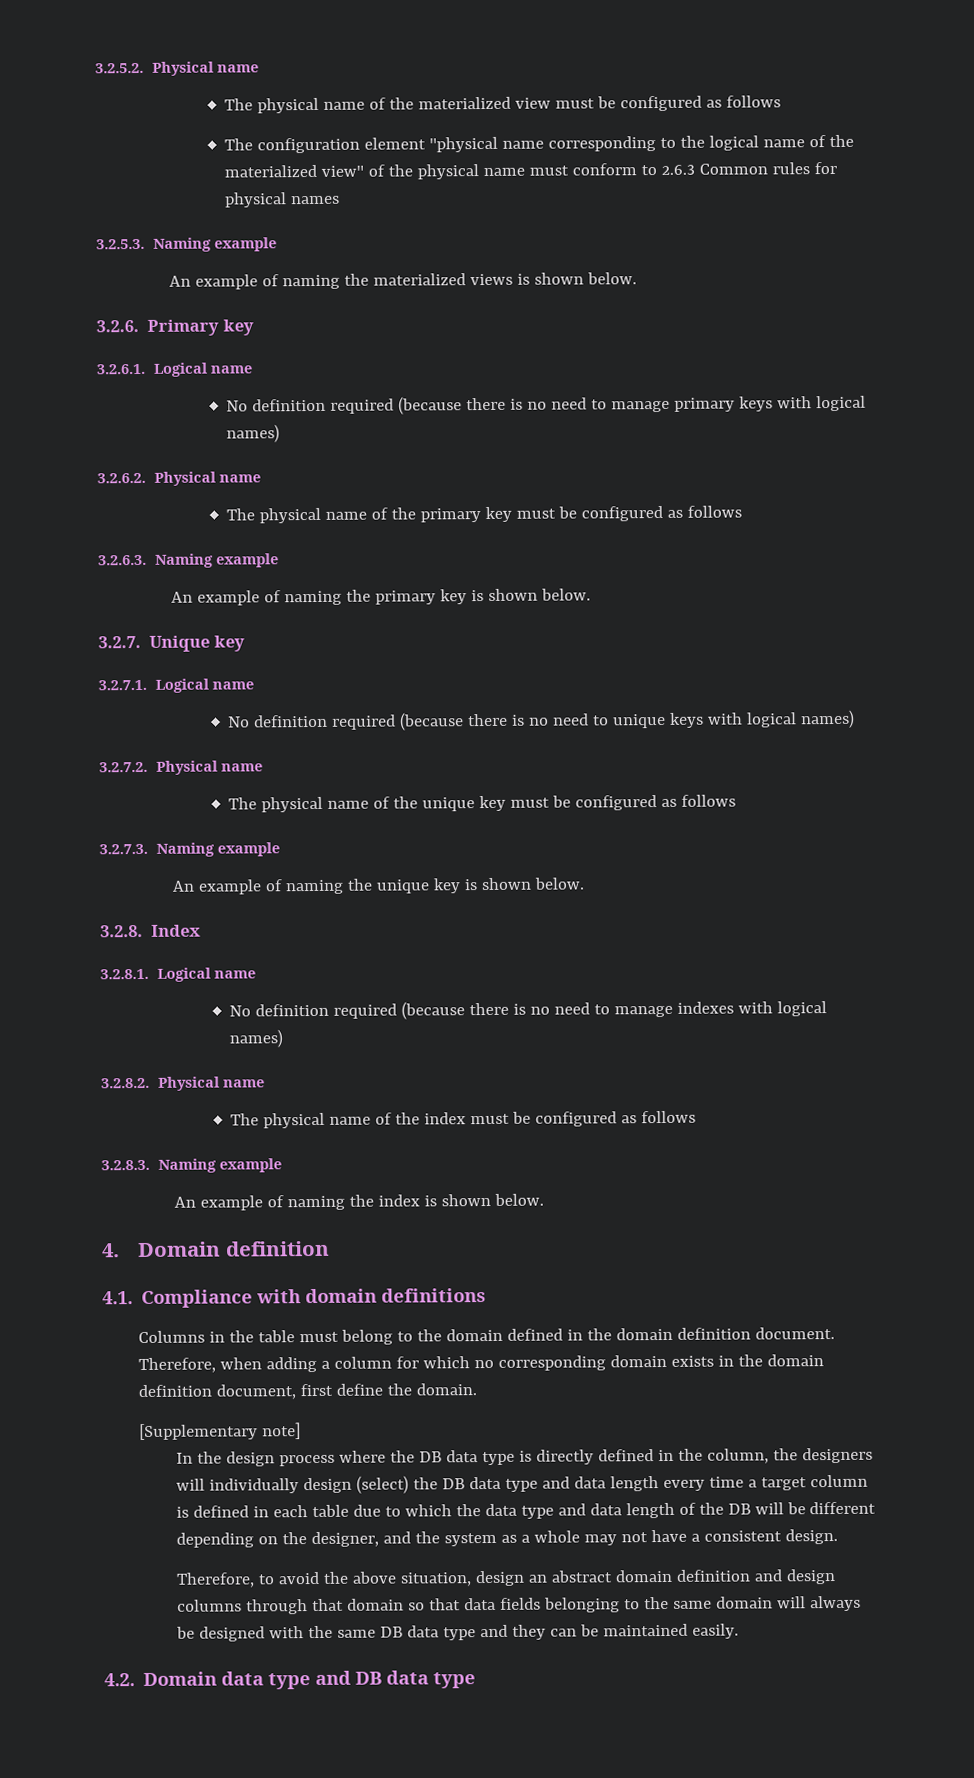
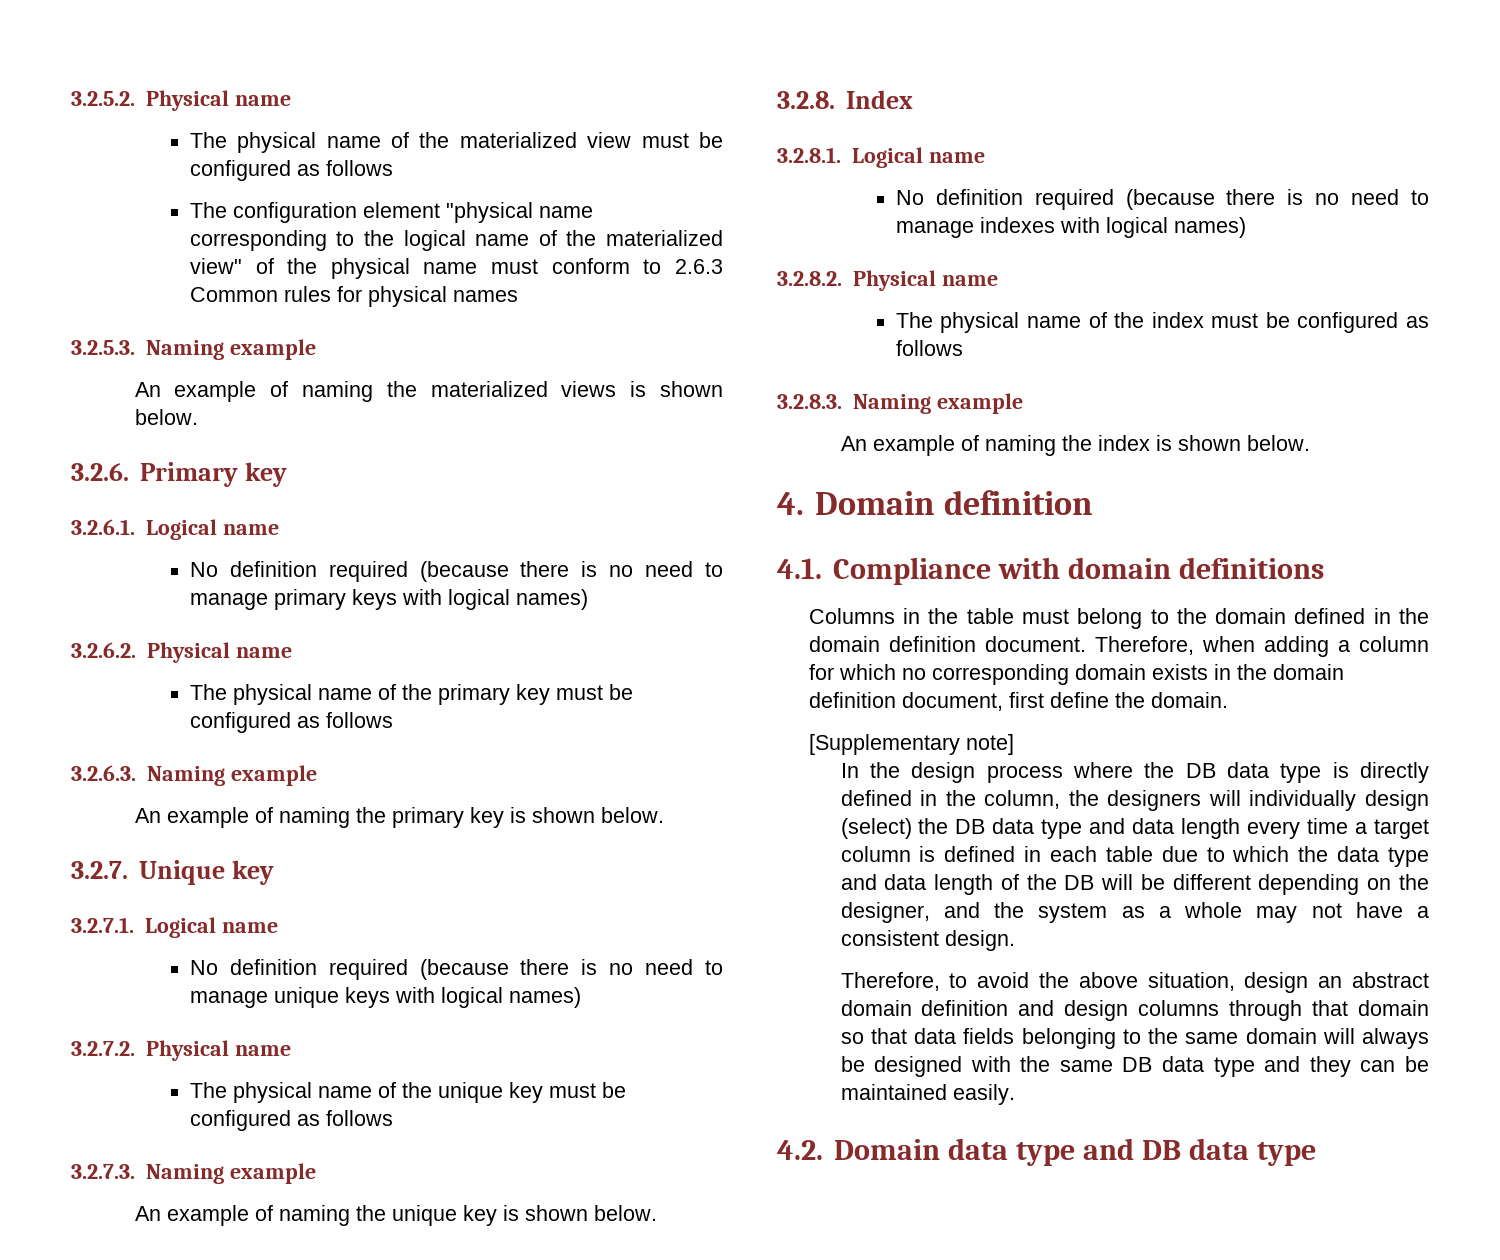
- No definition required (because there is no need to unique keys with logical names)
+ No definition required (because there is no need to manage unique keys with logical names)

